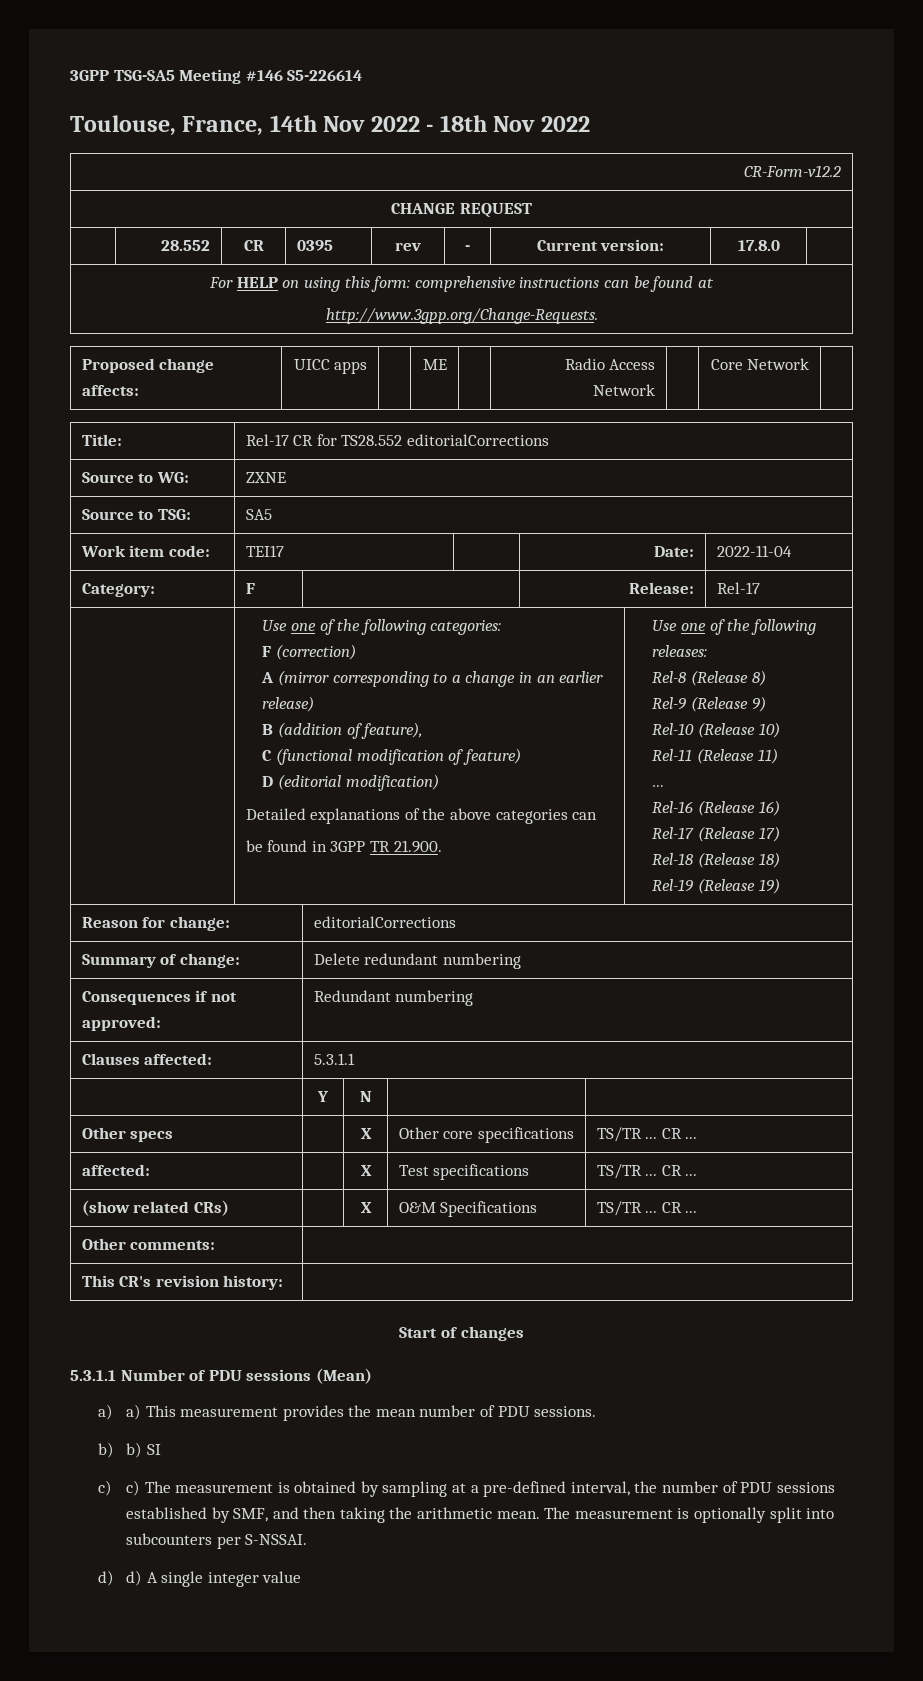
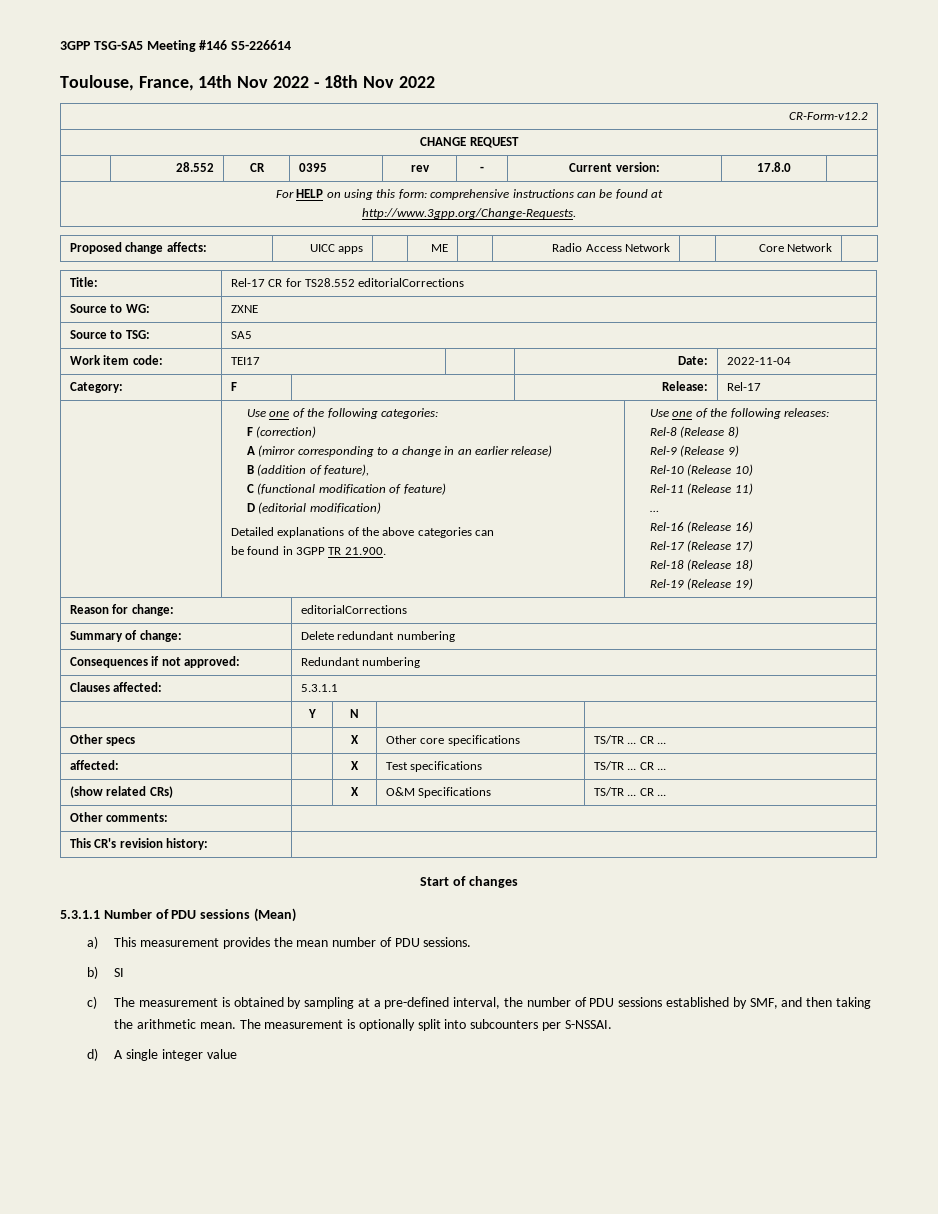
- a) a) This measurement provides the mean number of PDU sessions.
+ a) This measurement provides the mean number of PDU sessions.
- b) b) SI
+ b) SI
- c) c) The measurement is obtained by sampling at a pre-defined interval, the number of PDU sessions established by SMF, and then taking the arithmetic mean.
+ c) The measurement is obtained by sampling at a pre-defined interval, the number of PDU sessions established by SMF, and then taking the arithmetic mean.
- d) d) A single integer value
+ d) A single integer value

